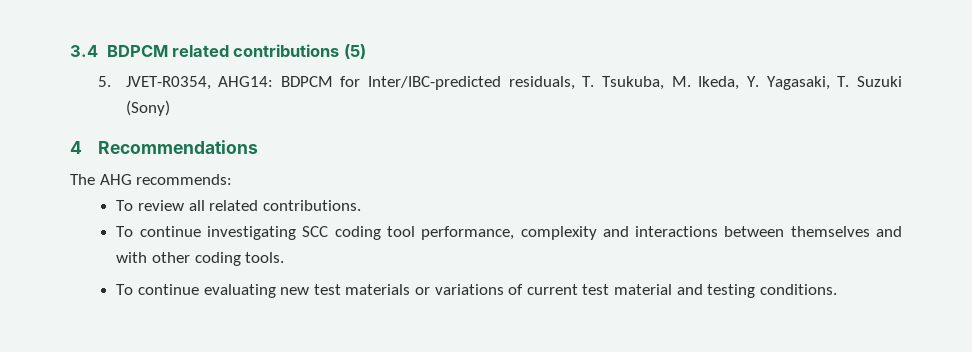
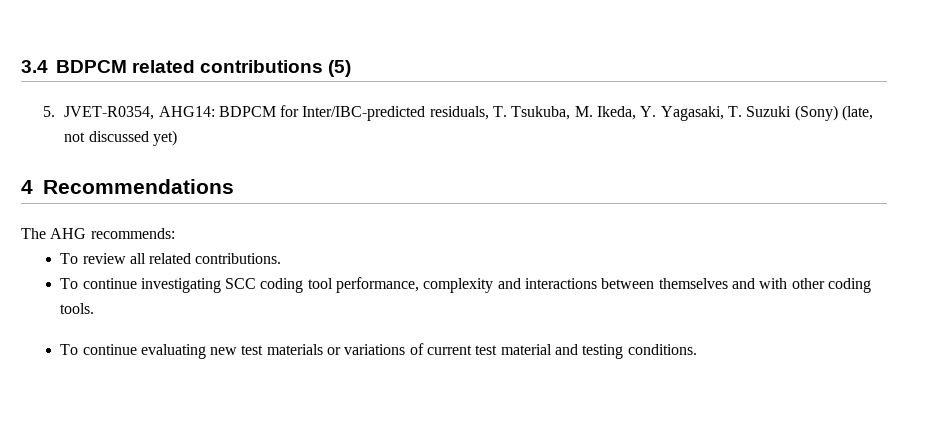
- 5. JVET-R0354, AHG14: BDPCM for Inter/IBC-predicted residuals, T. Tsukuba, M. Ikeda, Y. Yagasaki, T. Suzuki (Sony)
+ 5. JVET-R0354, AHG14: BDPCM for Inter/IBC-predicted residuals, T. Tsukuba, M. Ikeda, Y. Yagasaki, T. Suzuki (Sony) (late, not discussed yet)

